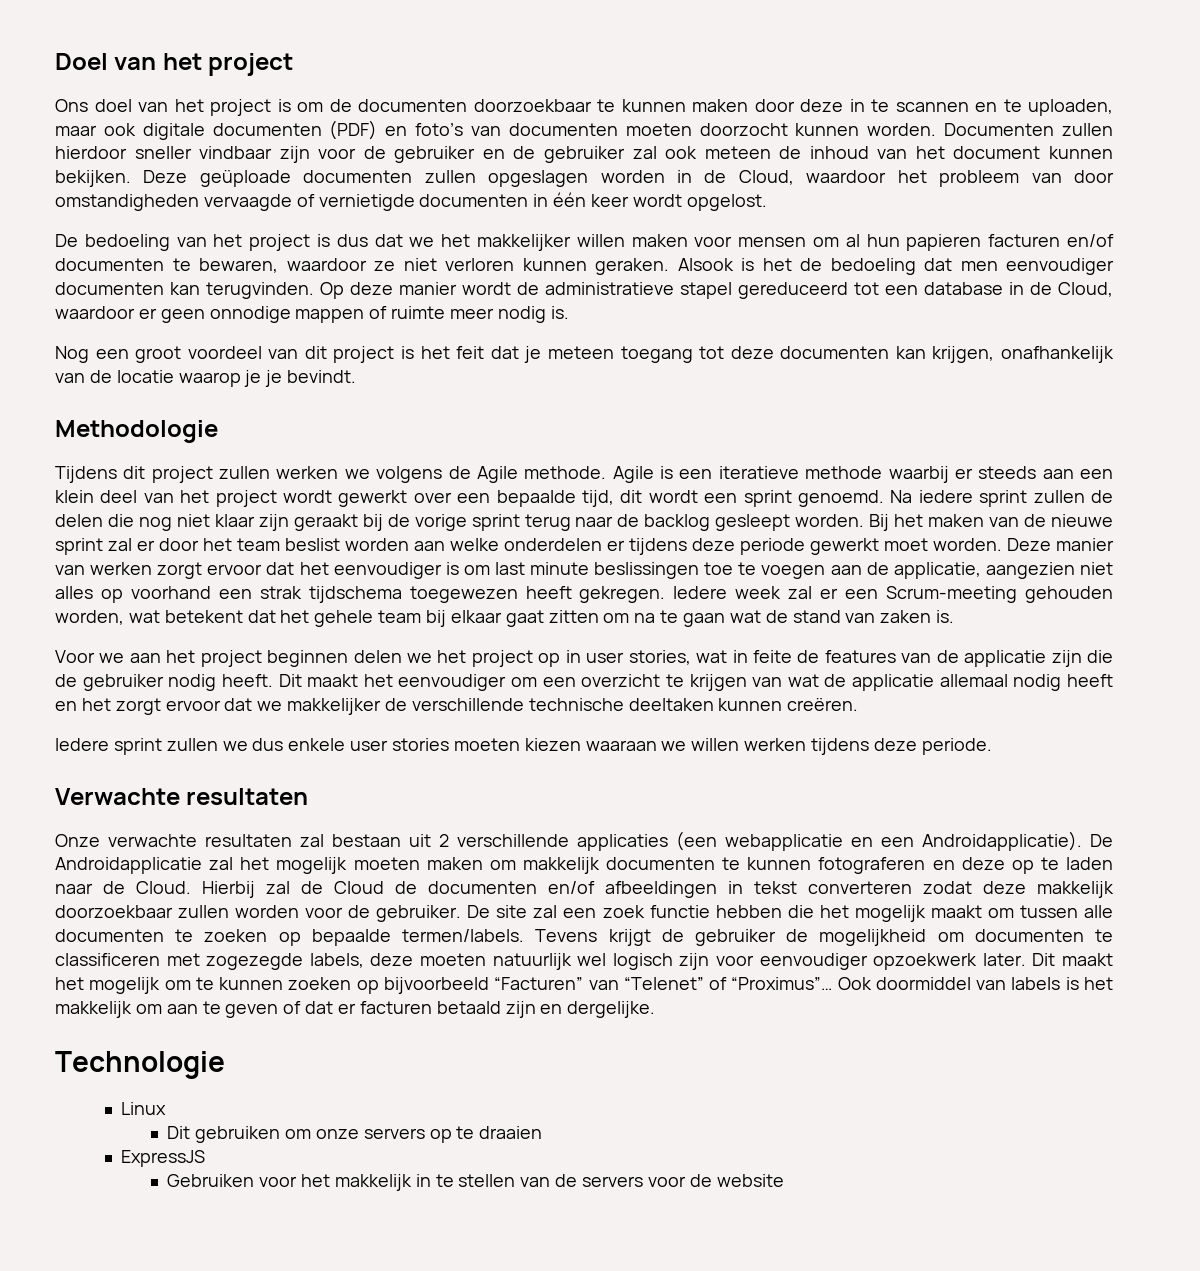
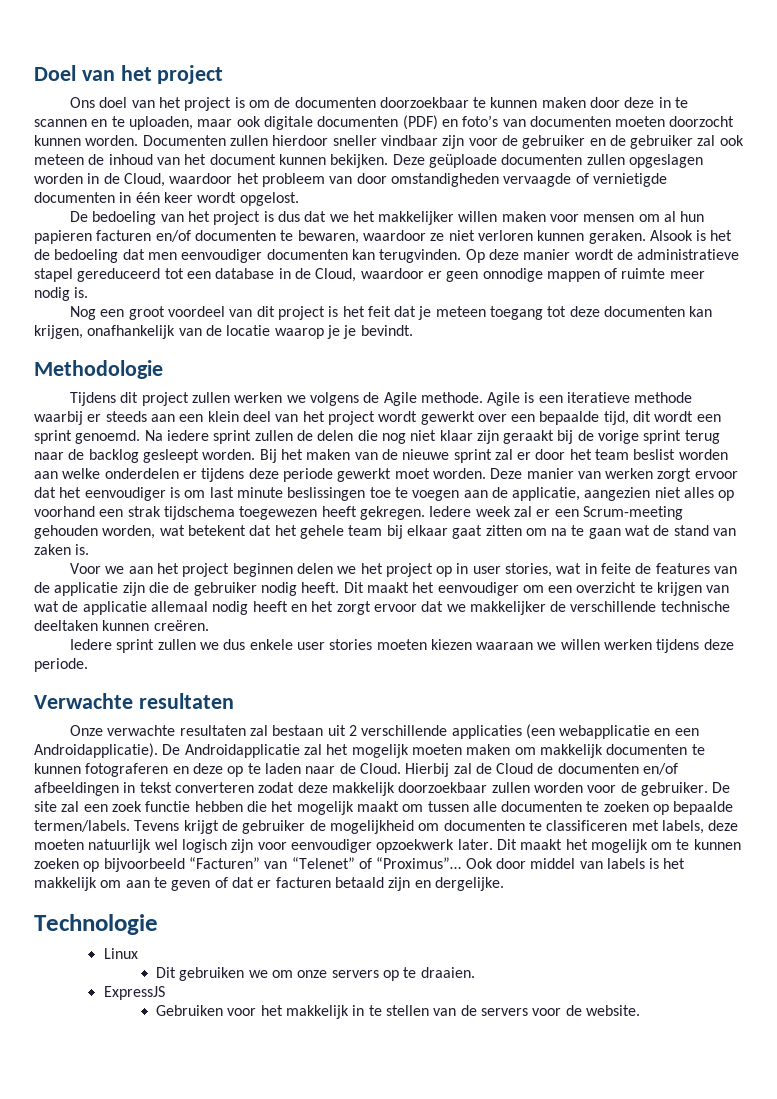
- Tevens krijgt de gebruiker de mogelijkheid om documenten te classificeren met zogezegde labels, deze moeten natuurlijk wel logisch zijn voor eenvoudiger opzoekwerk later.
+ Tevens krijgt de gebruiker de mogelijkheid om documenten te classificeren met labels, deze moeten natuurlijk wel logisch zijn voor eenvoudiger opzoekwerk later.
- Ook doormiddel van labels is het makkelijk om aan te geven of dat er facturen betaald zijn en dergelijke.
+ Ook door middel van labels is het makkelijk om aan te geven of dat er facturen betaald zijn en dergelijke.
- Dit gebruiken om onze servers op te draaien
+ Dit gebruiken we om onze servers op te draaien.
- Gebruiken voor het makkelijk in te stellen van de servers voor de website
+ Gebruiken voor het makkelijk in te stellen van de servers voor de website.

